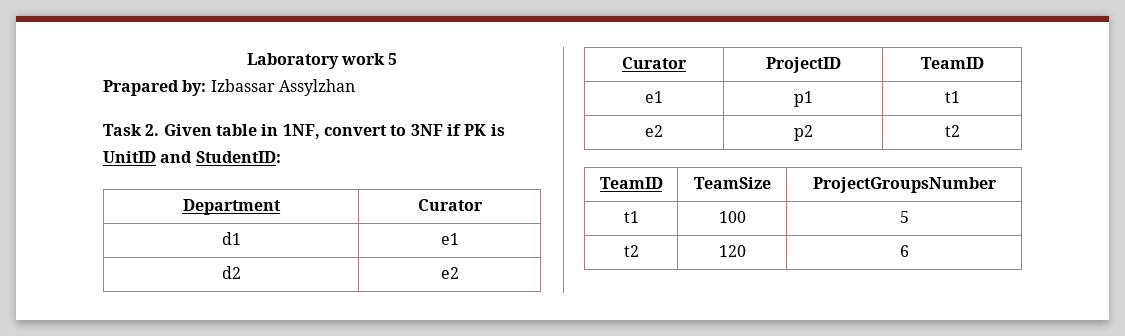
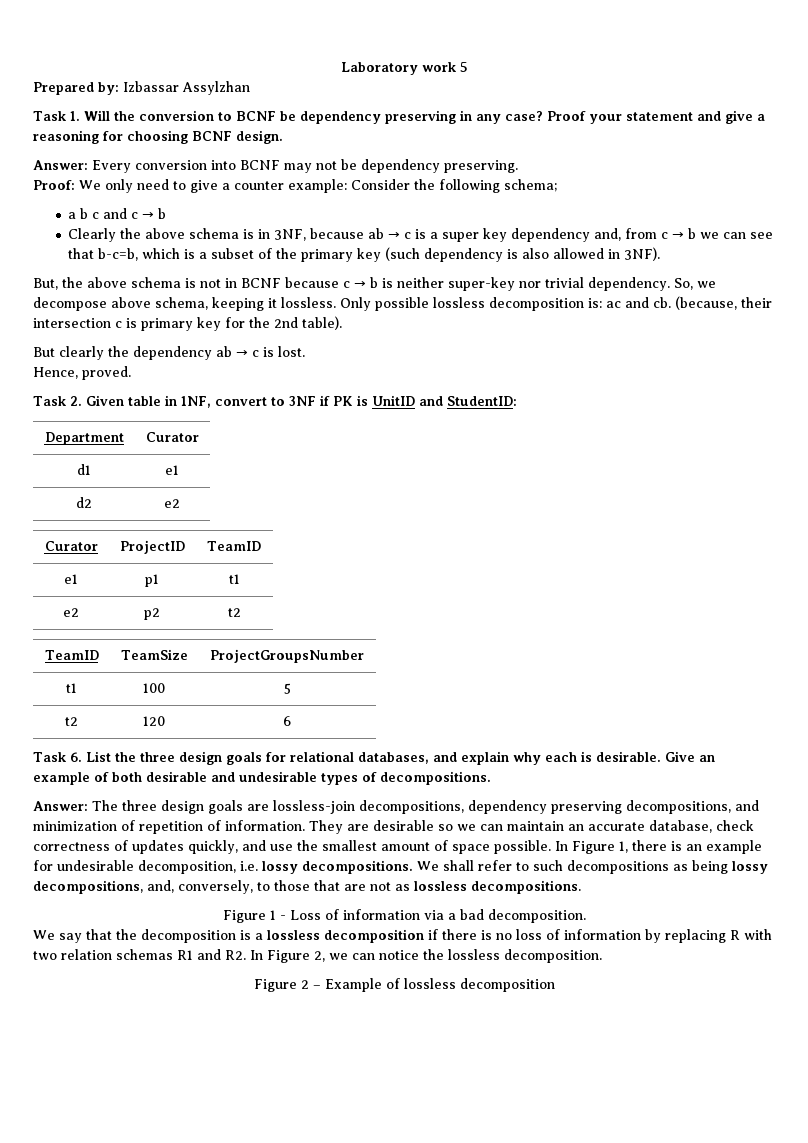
- Prapared by: Izbassar Assylzhan
+ Prepared by: Izbassar Assylzhan
+ Task 1. Will the conversion to BCNF be dependency preserving in any case? Proof your statement and give a reasoning for choosing BCNF design.
+ Answer: Every conversion into BCNF may not be dependency preserving.
+ Proof: We only need to give a counter example: Consider the following schema;
+ a b c and c → b
+ Clearly the above schema is in 3NF, because ab → c is a super key dependency and, from c → b we can see that b-c=b, which is a subset of the primary key (such dependency is also allowed in 3NF).
+ But, the above schema is not in BCNF because c → b is neither super-key nor trivial dependency. So, we decompose above schema, keeping it lossless. Only possible lossless decomposition is: ac and cb. (because, their intersection c is primary key for the 2nd table).
+ But clearly the dependency ab → c is lost.
+ Hence, proved.
+ Task 6. List the three design goals for relational databases, and explain why each is desirable. Give an example of both desirable and undesirable types of decompositions.
+ Answer: The three design goals are lossless-join decompositions, dependency preserving decompositions, and minimization of repetition of information. They are desirable so we can maintain an accurate database, check correctness of updates quickly, and use the smallest amount of space possible. In Figure 1, there is an example for undesirable decomposition, i.e. lossy decompositions. We shall refer to such decompositions as being lossy decompositions, and, conversely, to those that are not as lossless decompositions.
+ Figure 1 - Loss of information via a bad decomposition.
+ We say that the decomposition is a lossless decomposition if there is no loss of information by replacing R with two relation schemas R1 and R2. In Figure 2, we can notice the lossless decomposition.
+ Figure 2 – Example of lossless decomposition

